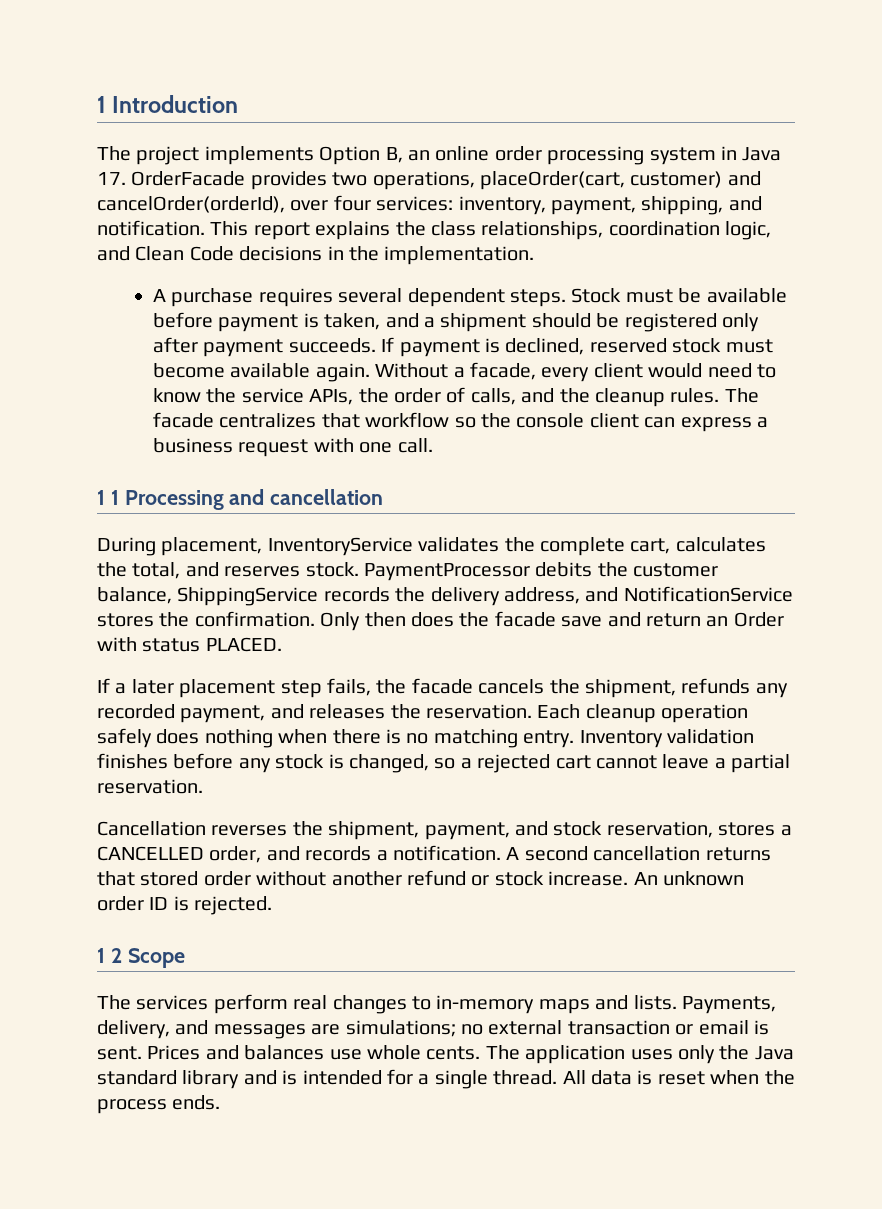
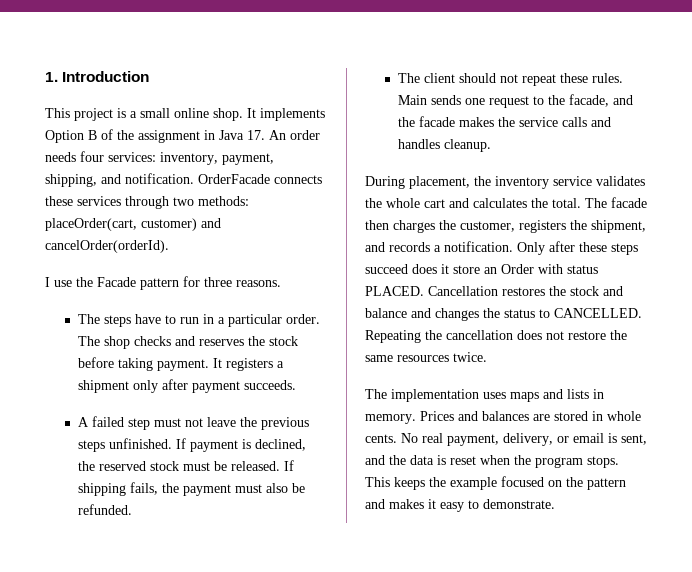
- 1 Introduction
+ 1. Introduction
- The project implements Option B, an online order processing system in Java 17. OrderFacade provides two operations, placeOrder(cart, customer) and cancelOrder(orderId), over four services: inventory, payment, shipping, and notification.
+ This project is a small online shop. It implements Option B of the assignment in Java 17. An order needs four services: inventory, payment, shipping, and notification.
- This report explains the class relationships, coordination logic, and Clean Code decisions in the implementation.
- A purchase requires several dependent steps. Stock must be available before payment is taken, and a shipment should be registered only after payment succeeds.
+ OrderFacade connects these services through two methods: placeOrder(cart, customer) and cancelOrder(orderId).
+ I use the Facade pattern for three reasons.
+ The steps have to run in a particular order. The shop checks and reserves the stock before taking payment. It registers a shipment only after payment succeeds.
+ A failed step must not leave the previous steps unfinished.
- If payment is declined, reserved stock must become available again. Without a facade, every client would need to know the service APIs, the order of calls, and the cleanup rules. The facade centralizes that workflow so the console client can express a business request with one call.
- 1 1 Processing and cancellation
- During placement, InventoryService validates the complete cart, calculates the total, and reserves stock. PaymentProcessor debits the customer balance, ShippingService records the delivery address, and NotificationService stores the confirmation. Only then does the facade save and return an Order with status PLACED.
- If a later placement step fails, the facade cancels the shipment, refunds any recorded payment, and releases the reservation. Each cleanup operation safely does nothing when there is no matching entry. Inventory validation finishes before any stock is changed, so a rejected cart cannot leave a partial reservation.
- Cancellation reverses the shipment, payment, and stock reservation, stores a CANCELLED order, and records a notification. A second cancellation returns that stored order without another refund or stock increase. An unknown order ID is rejected.
- 1 2 Scope
- The services perform real changes to in-memory maps and lists. Payments, delivery, and messages are simulations; no external transaction or email is sent. Prices and balances use whole cents. The application uses only the Java standard library and is intended for a single thread. All data is reset when the process ends.
+ If payment is declined, the reserved stock must be released. If shipping fails, the payment must also be refunded.
+ The client should not repeat these rules. Main sends one request to the facade, and the facade makes the service calls and handles cleanup.
+ During placement, the inventory service validates the whole cart and calculates the total. The facade then charges the customer, registers the shipment, and records a notification. Only after these steps succeed does it store an Order with status PLACED. Cancellation restores the stock and balance and changes the status to CANCELLED. Repeating the cancellation does not restore the same resources twice.
+ The implementation uses maps and lists in memory. Prices and balances are stored in whole cents. No real payment, delivery, or email is sent, and the data is reset when the program stops. This keeps the example focused on the pattern and makes it easy to demonstrate.

